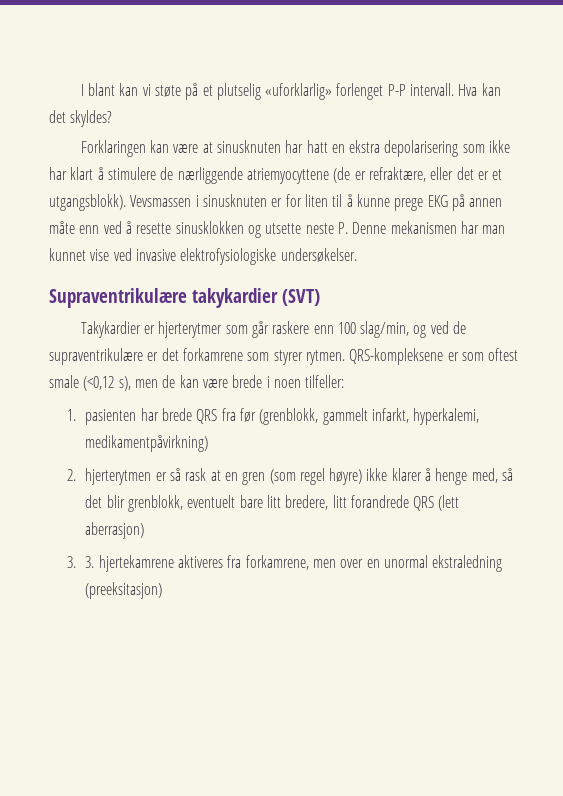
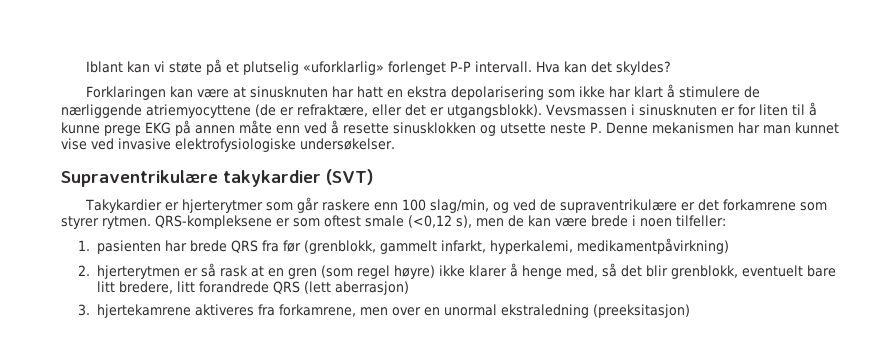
- I blant kan vi støte på et plutselig «uforklarlig» forlenget P-P intervall.
+ Iblant kan vi støte på et plutselig «uforklarlig» forlenget P-P intervall.
- Forklaringen kan være at sinusknuten har hatt en ekstra depolarisering som ikke har klart å stimulere de nærliggende atriemyocyttene (de er refraktære, eller det er et utgangsblokk).
+ Forklaringen kan være at sinusknuten har hatt en ekstra depolarisering som ikke har klart å stimulere de nærliggende atriemyocyttene (de er refraktære, eller det er utgangsblokk).
- 3. 3. hjertekamrene aktiveres fra forkamrene, men over en unormal ekstraledning (preeksitasjon)
+ 3. hjertekamrene aktiveres fra forkamrene, men over en unormal ekstraledning (preeksitasjon)

